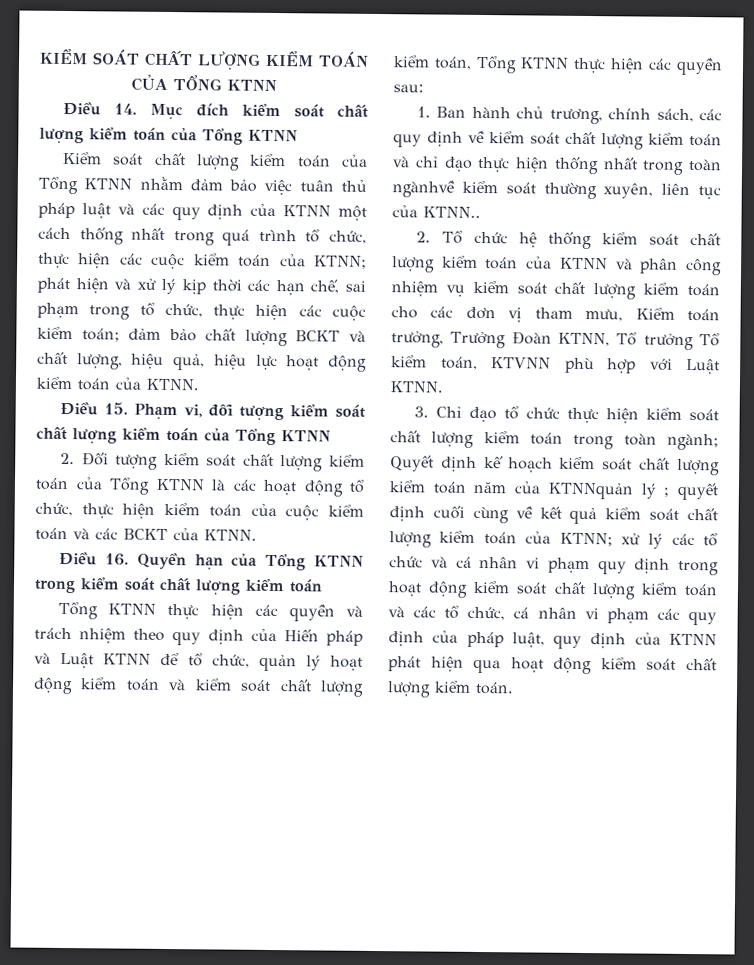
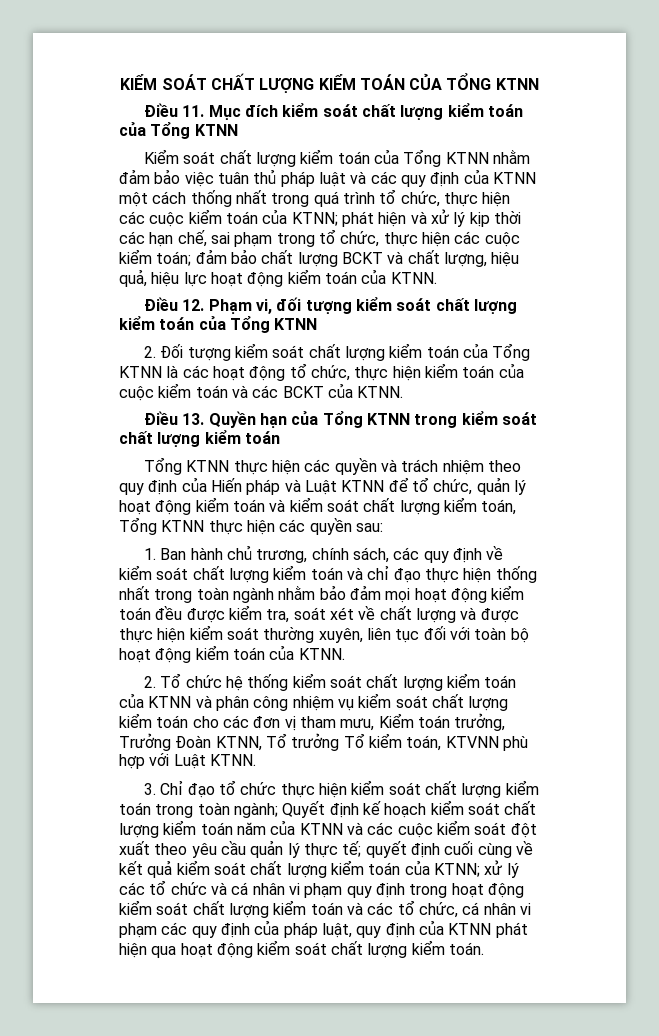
- Điều 14. Mục đích kiểm soát chất lượng kiểm toán của Tổng KTNN
+ Điều 11. Mục đích kiểm soát chất lượng kiểm toán của Tổng KTNN
- Điều 15. Phạm vi, đối tượng kiểm soát chất lượng kiểm toán của Tổng KTNN
+ Điều 12. Phạm vi, đối tượng kiểm soát chất lượng kiểm toán của Tổng KTNN
- Điều 16. Quyền hạn của Tổng KTNN trong kiểm soát chất lượng kiểm toán
+ Điều 13. Quyền hạn của Tổng KTNN trong kiểm soát chất lượng kiểm toán
- 1. Ban hành chủ trương, chính sách, các quy định về kiểm soát chất lượng kiểm toán và chỉ đạo thực hiện thống nhất trong toàn ngànhvề kiểm soát thường xuyên, liên tục của KTNN..
+ 1. Ban hành chủ trương, chính sách, các quy định về kiểm soát chất lượng kiểm toán và chỉ đạo thực hiện thống nhất trong toàn ngành nhằm bảo đảm mọi hoạt động kiểm toán đều được kiểm tra, soát xét về chất lượng và được thực hiện kiểm soát thường xuyên, liên tục đối với toàn bộ hoạt động kiểm toán của KTNN.
- Quyết định kế hoạch kiểm soát chất lượng kiểm toán năm của KTNNquản lý ;
+ Quyết định kế hoạch kiểm soát chất lượng kiểm toán năm của KTNN và các cuộc kiểm soát đột xuất theo yêu cầu quản lý thực tế;

